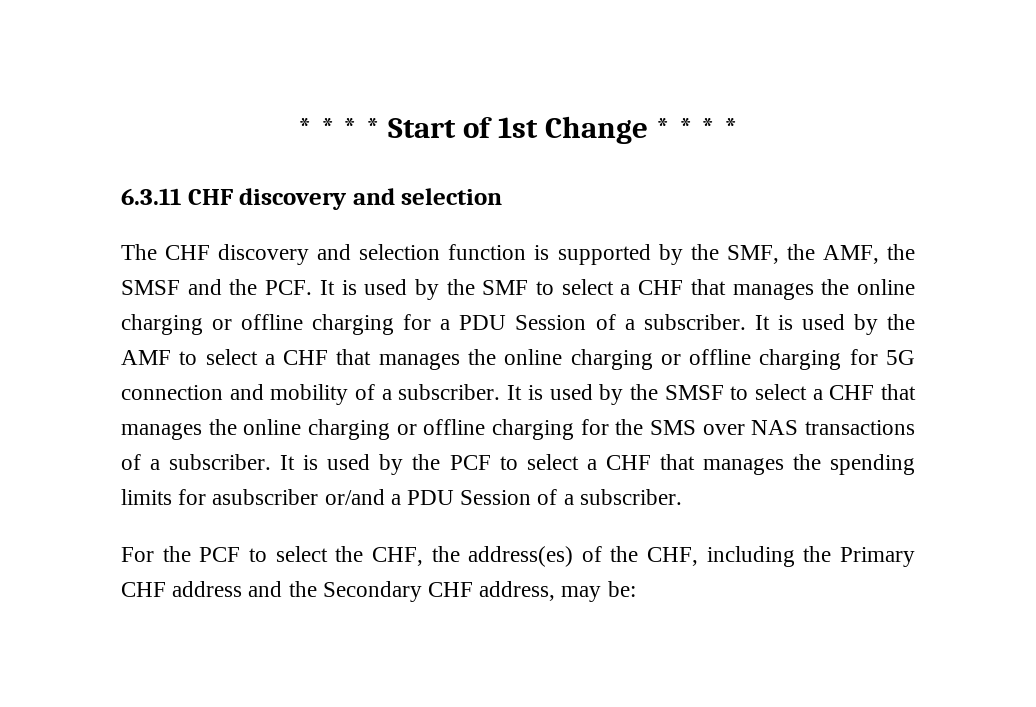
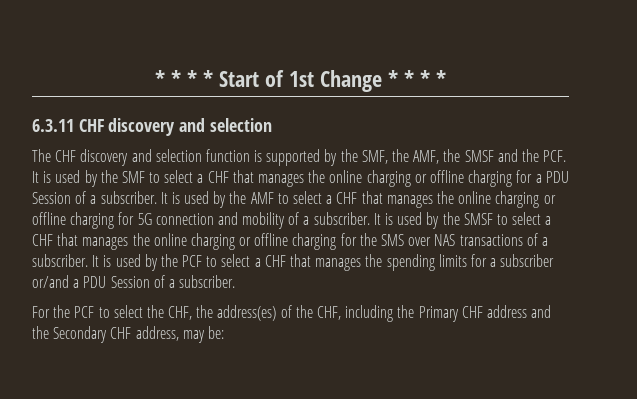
- It is used by the PCF to select a CHF that manages the spending limits for asubscriber or/and a PDU Session of a subscriber.
+ It is used by the PCF to select a CHF that manages the spending limits for a subscriber or/and a PDU Session of a subscriber.

